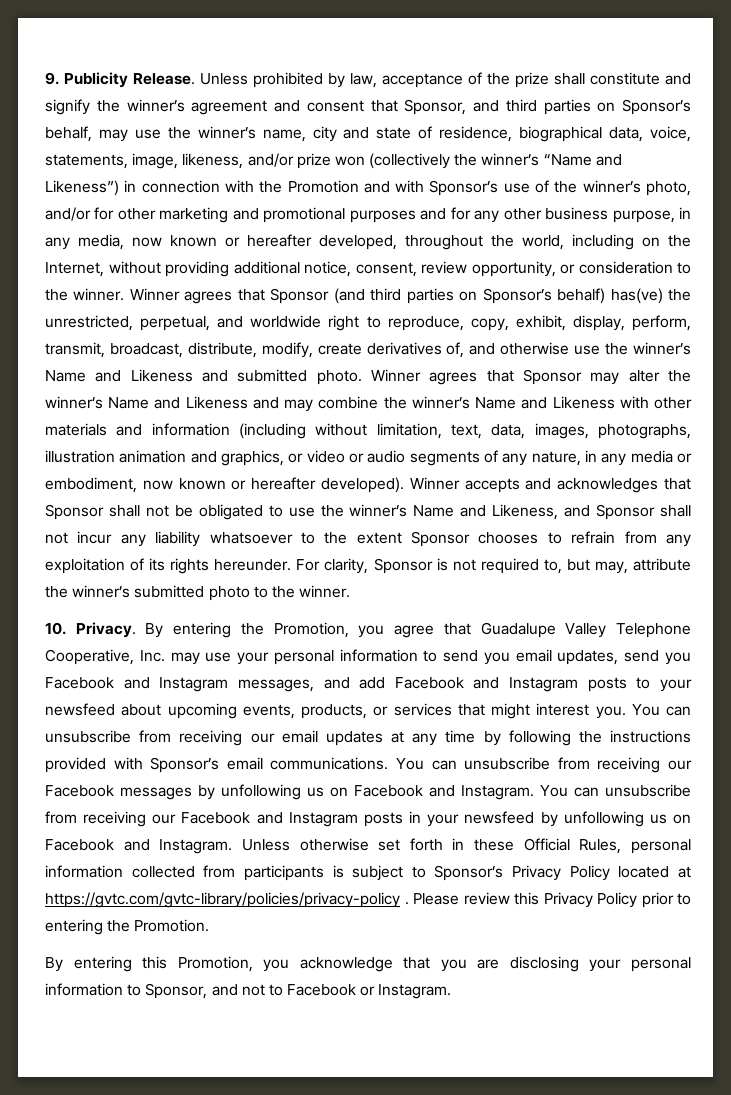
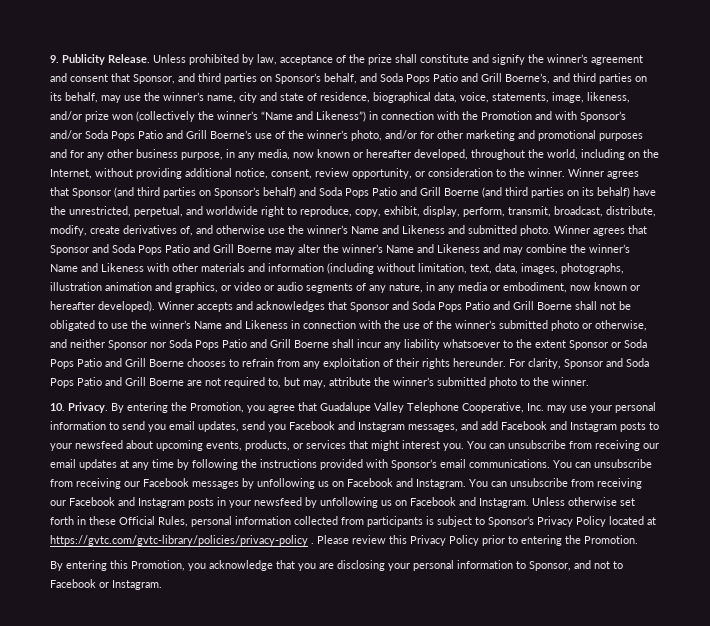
- Unless prohibited by law, acceptance of the prize shall constitute and signify the winner’s agreement and consent that Sponsor, and third parties on Sponsor’s behalf, may use the winner’s name, city and state of residence, biographical data, voice, statements, image, likeness, and/or prize won (collectively the winner’s “Name and Likeness”) in connection with the Promotion and with Sponsor’s use of the winner’s photo, and/or for other marketing and promotional purposes and for any other business purpose, in any media, now known or hereafter developed, throughout the world, including on the Internet, without providing additional notice, consent, review opportunity, or consideration to the winner.
+ Unless prohibited by law, acceptance of the prize shall constitute and signify the winner’s agreement and consent that Sponsor, and third parties on Sponsor’s behalf, and Soda Pops Patio and Grill Boerne’s, and third parties on its behalf, may use the winner’s name, city and state of residence, biographical data, voice, statements, image, likeness, and/or prize won (collectively the winner’s “Name and Likeness”) in connection with the Promotion and with Sponsor’s and/or Soda Pops Patio and Grill Boerne’s use of the winner’s photo, and/or for other marketing and promotional purposes and for any other business purpose, in any media, now known or hereafter developed, throughout the world, including on the Internet, without providing additional notice, consent, review opportunity, or consideration to the winner.
- Winner agrees that Sponsor (and third parties on Sponsor’s behalf) has(ve) the unrestricted, perpetual, and worldwide right to reproduce, copy, exhibit, display, perform, transmit, broadcast, distribute, modify, create derivatives of, and otherwise use the winner’s Name and Likeness and submitted photo.
+ Winner agrees that Sponsor (and third parties on Sponsor’s behalf) and Soda Pops Patio and Grill Boerne (and third parties on its behalf) have the unrestricted, perpetual, and worldwide right to reproduce, copy, exhibit, display, perform, transmit, broadcast, distribute, modify, create derivatives of, and otherwise use the winner’s Name and Likeness and submitted photo.
- Winner agrees that Sponsor may alter the winner’s Name and Likeness and may combine the winner’s Name and Likeness with other materials and information (including without limitation, text, data, images, photographs, illustration animation and graphics, or video or audio segments of any nature, in any media or embodiment, now known or hereafter developed).
+ Winner agrees that Sponsor and Soda Pops Patio and Grill Boerne may alter the winner’s Name and Likeness and may combine the winner’s Name and Likeness with other materials and information (including without limitation, text, data, images, photographs, illustration animation and graphics, or video or audio segments of any nature, in any media or embodiment, now known or hereafter developed).
- Winner accepts and acknowledges that Sponsor shall not be obligated to use the winner’s Name and Likeness, and Sponsor shall not incur any liability whatsoever to the extent Sponsor chooses to refrain from any exploitation of its rights hereunder.
+ Winner accepts and acknowledges that Sponsor and Soda Pops Patio and Grill Boerne shall not be obligated to use the winner’s Name and Likeness in connection with the use of the winner’s submitted photo or otherwise, and neither Sponsor nor Soda Pops Patio and Grill Boerne shall incur any liability whatsoever to the extent Sponsor or Soda Pops Patio and Grill Boerne chooses to refrain from any exploitation of their rights hereunder.
- For clarity, Sponsor is not required to, but may, attribute the winner’s submitted photo to the winner.
+ For clarity, Sponsor and Soda Pops Patio and Grill Boerne are not required to, but may, attribute the winner’s submitted photo to the winner.

